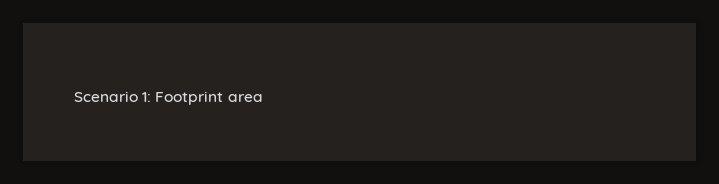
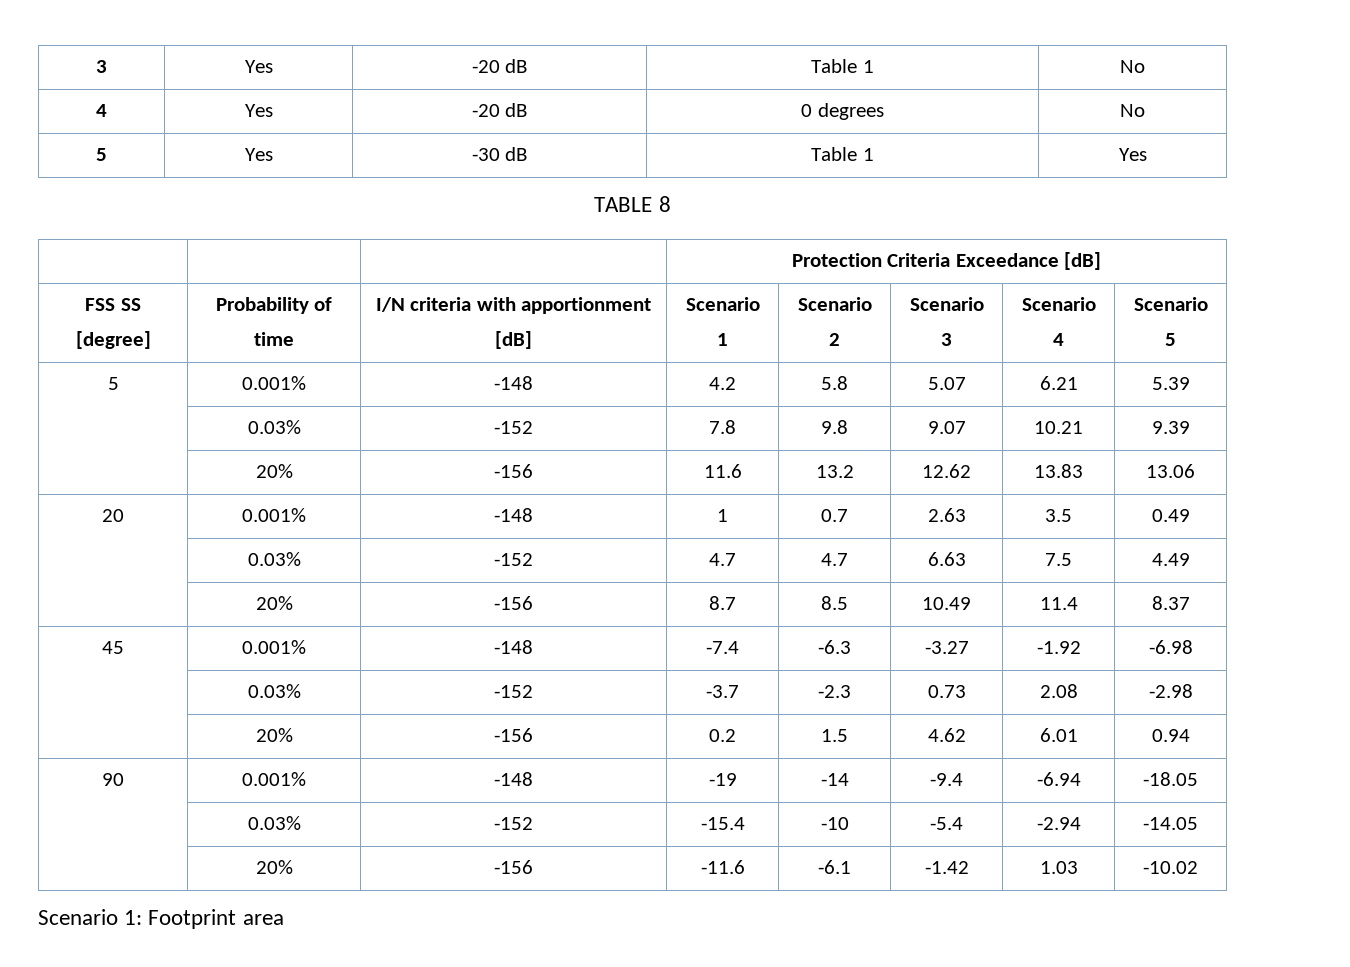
+ 3 | Yes | -20 dB | Table 1 | No
+ 4 | Yes | -20 dB | 0 degrees | No
+ 5 | Yes | -30 dB | Table 1 | Yes
+ TABLE 8
+ | | | Protection Criteria Exceedance [dB]
+ FSS SS [degree] | Probability of time | I/N criteria with apportionment [dB] | Scenario 1 | Scenario 2 | Scenario 3 | Scenario 4 | Scenario 5
+ 5 | 0.001% | -148 | 4.2 | 5.8 | 5.07 | 6.21 | 5.39
+ | 0.03% | -152 | 7.8 | 9.8 | 9.07 | 10.21 | 9.39
+ | 20% | -156 | 11.6 | 13.2 | 12.62 | 13.83 | 13.06
+ 20 | 0.001% | -148 | 1 | 0.7 | 2.63 | 3.5 | 0.49
+ | 0.03% | -152 | 4.7 | 4.7 | 6.63 | 7.5 | 4.49
+ | 20% | -156 | 8.7 | 8.5 | 10.49 | 11.4 | 8.37
+ 45 | 0.001% | -148 | -7.4 | -6.3 | -3.27 | -1.92 | -6.98
+ | 0.03% | -152 | -3.7 | -2.3 | 0.73 | 2.08 | -2.98
+ | 20% | -156 | 0.2 | 1.5 | 4.62 | 6.01 | 0.94
+ 90 | 0.001% | -148 | -19 | -14 | -9.4 | -6.94 | -18.05
+ | 0.03% | -152 | -15.4 | -10 | -5.4 | -2.94 | -14.05
+ | 20% | -156 | -11.6 | -6.1 | -1.42 | 1.03 | -10.02

